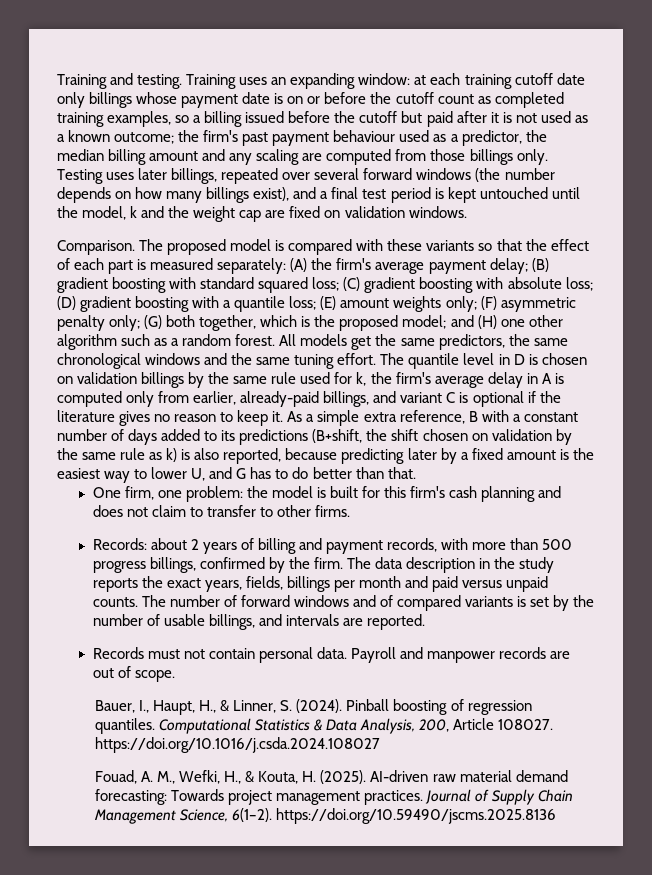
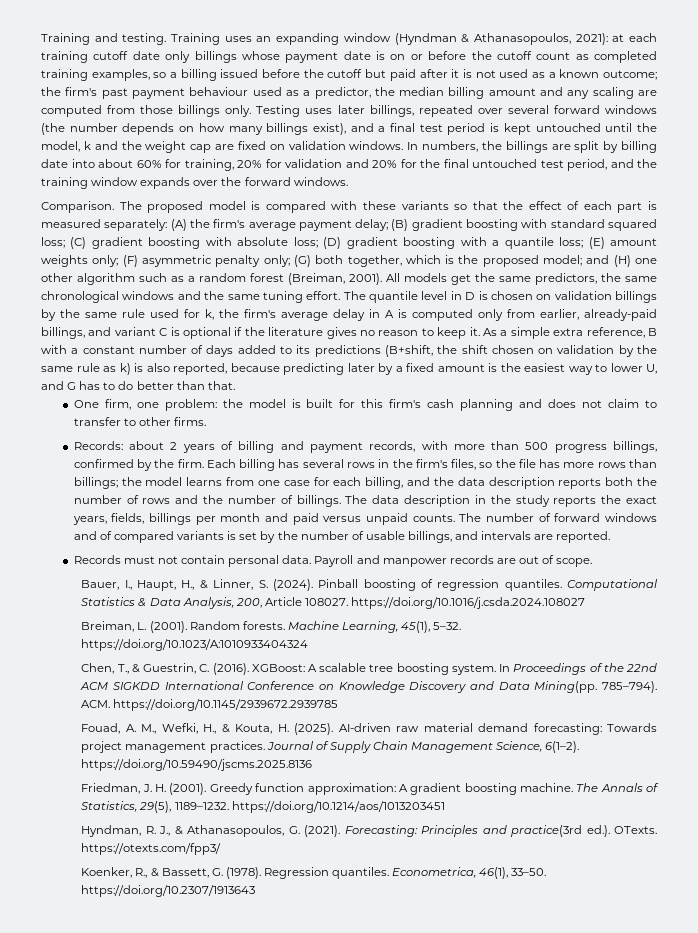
- Training uses an expanding window:
+ Training uses an expanding window (Hyndman & Athanasopoulos, 2021):
+ In numbers, the billings are split by billing date into about 60% for training, 20% for validation and 20% for the final untouched test period, and the training window expands over the forward windows.
- and (H) one other algorithm such as a random forest.
+ and (H) one other algorithm such as a random forest (Breiman, 2001).
+ Each billing has several rows in the firm's files, so the file has more rows than billings; the model learns from one case for each billing, and the data description reports both the number of rows and the number of billings.
+ Breiman, L. (2001). Random forests. Machine Learning, 45(1), 5–32. https://doi.org/10.1023/A:1010933404324
+ Chen, T., & Guestrin, C. (2016). XGBoost: A scalable tree boosting system. In Proceedings of the 22nd ACM SIGKDD International Conference on Knowledge Discovery and Data Mining(pp. 785–794). ACM. https://doi.org/10.1145/2939672.2939785
+ Friedman, J. H. (2001). Greedy function approximation: A gradient boosting machine. The Annals of Statistics, 29(5), 1189–1232. https://doi.org/10.1214/aos/1013203451
+ Hyndman, R. J., & Athanasopoulos, G. (2021). Forecasting: Principles and practice(3rd ed.). OTexts. https://otexts.com/fpp3/
+ Koenker, R., & Bassett, G. (1978). Regression quantiles. Econometrica, 46(1), 33–50. https://doi.org/10.2307/1913643

